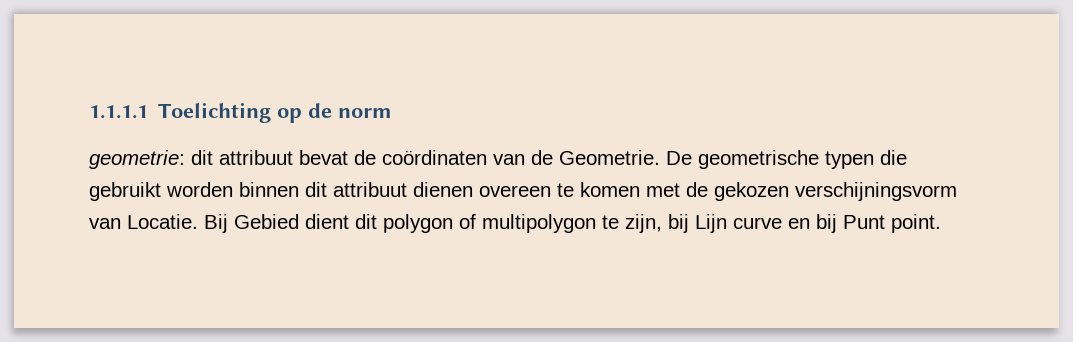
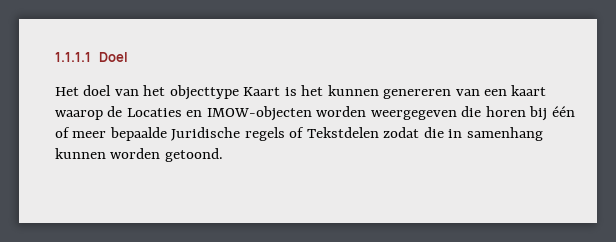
- 1.1.1.1 Toelichting op de norm
- geometrie: dit attribuut bevat de coördinaten van de Geometrie. De geometrische typen die gebruikt worden binnen dit attribuut dienen overeen te komen met de gekozen verschijningsvorm van Locatie. Bij Gebied dient dit polygon of multipolygon te zijn, bij Lijn curve en bij Punt point.
+ 1.1.1.1 Doel
+ Het doel van het objecttype Kaart is het kunnen genereren van een kaart waarop de Locaties en IMOW-objecten worden weergegeven die horen bij één of meer bepaalde Juridische regels of Tekstdelen zodat die in samenhang kunnen worden getoond.

